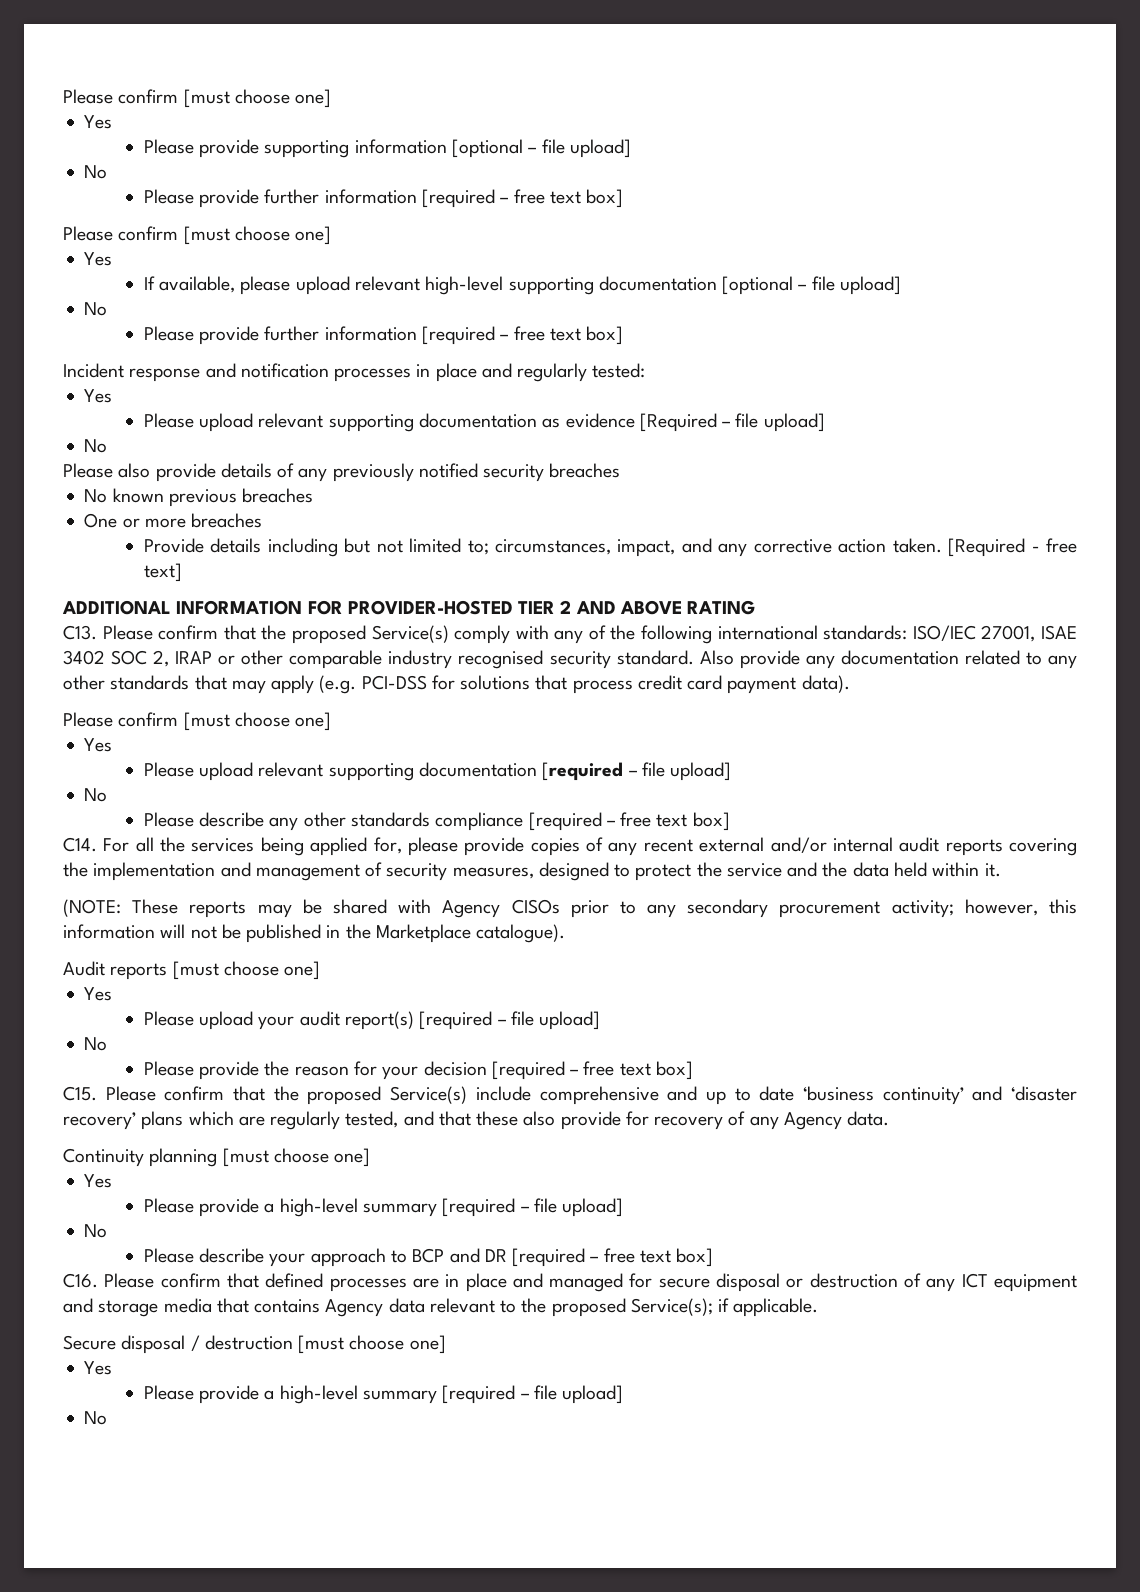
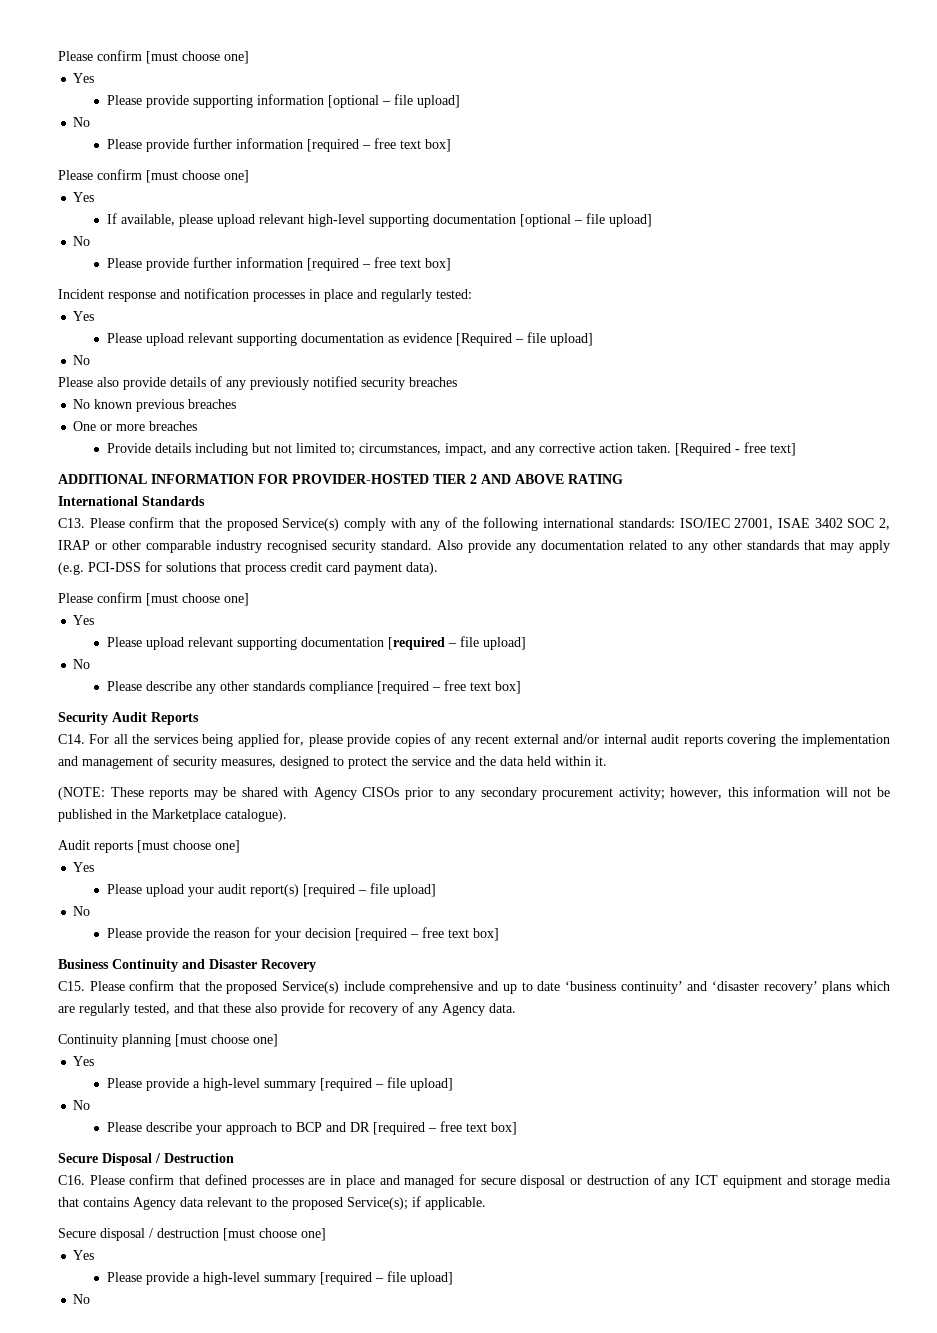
+ International Standards
+ Security Audit Reports
+ Business Continuity and Disaster Recovery
+ Secure Disposal / Destruction

